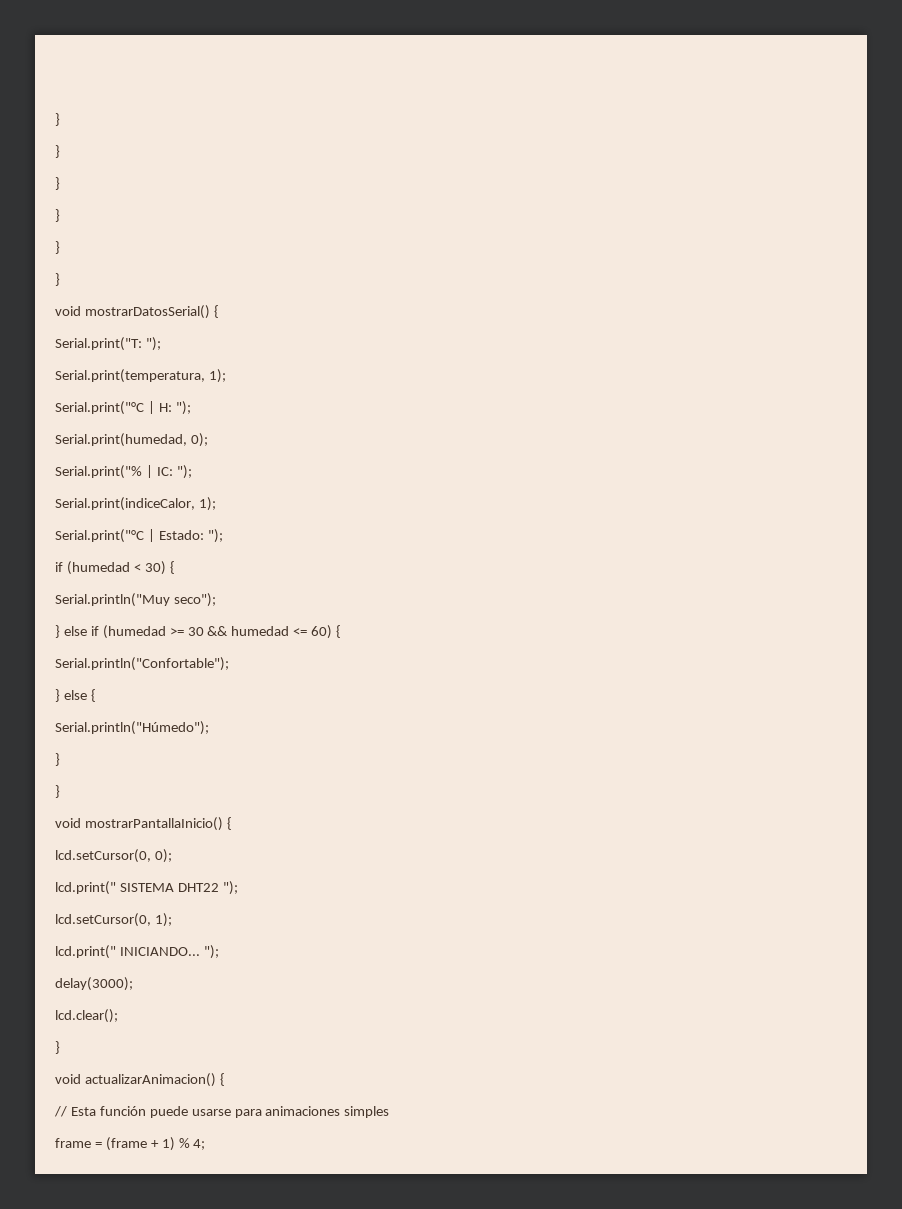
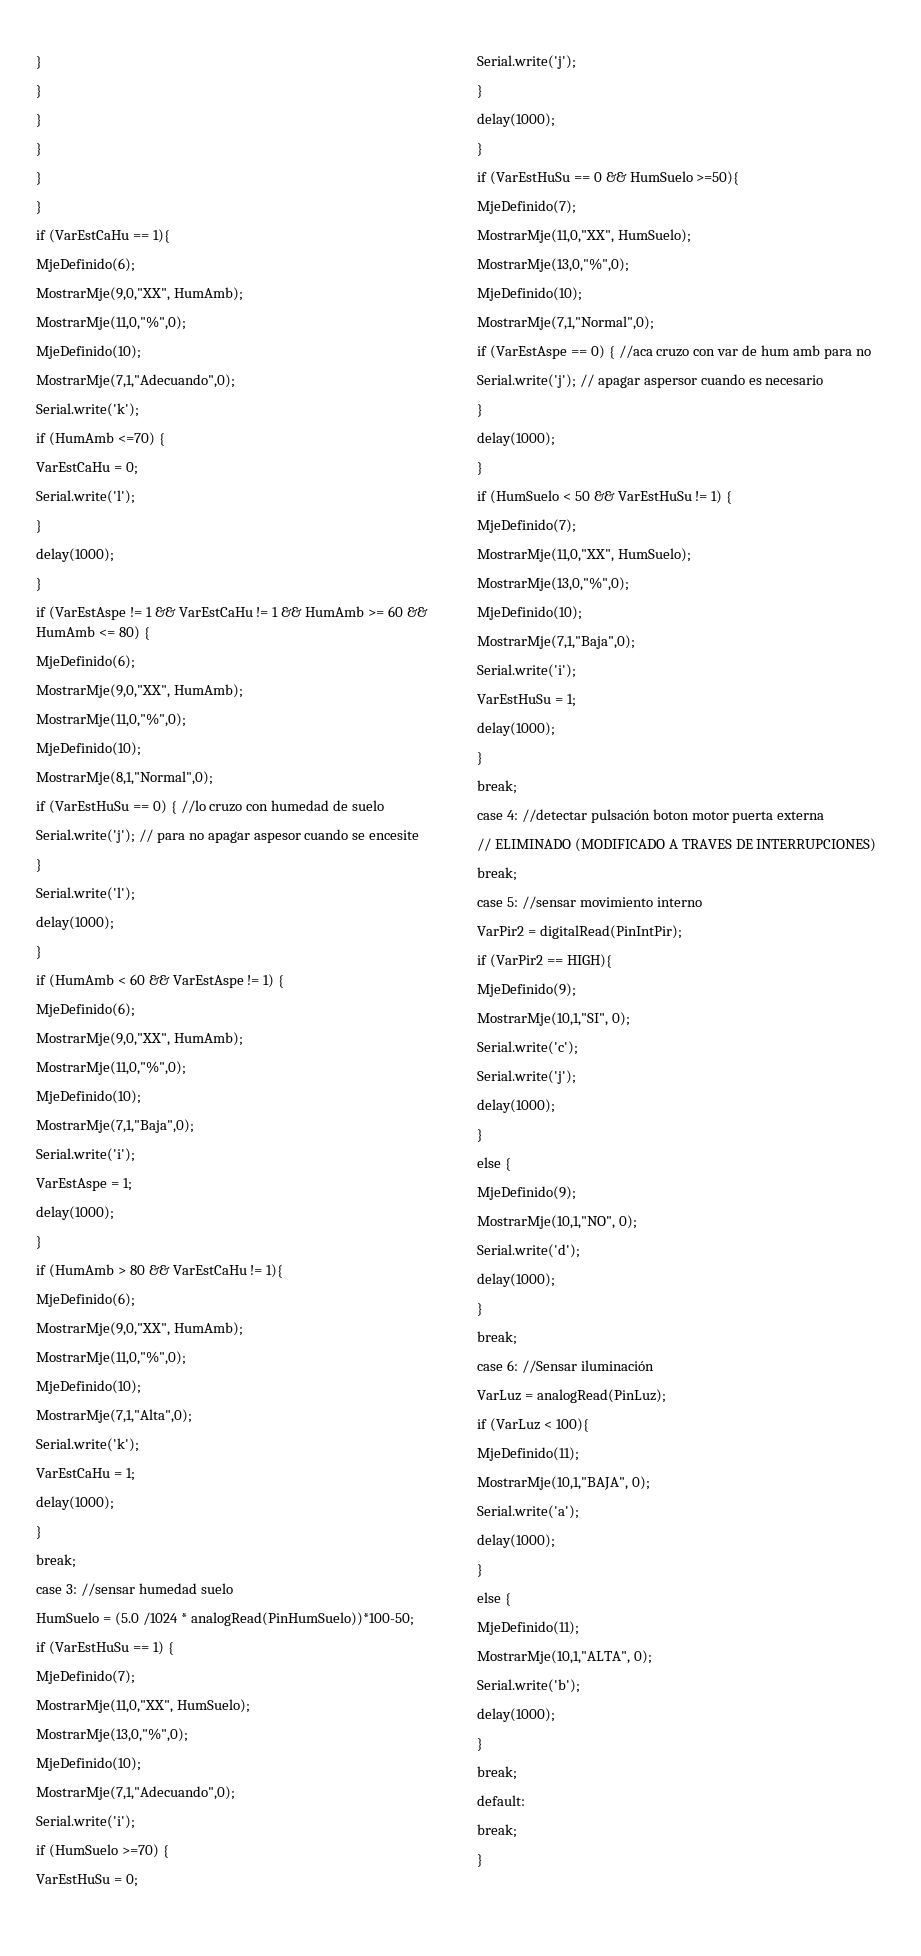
- void mostrarDatosSerial() {
- Serial.print("T: ");
- Serial.print(temperatura, 1);
- Serial.print("°C | H: ");
- Serial.print(humedad, 0);
- Serial.print("% | IC: ");
- Serial.print(indiceCalor, 1);
- Serial.print("°C | Estado: ");
- if (humedad < 30) {
- Serial.println("Muy seco");
- } else if (humedad >= 30 && humedad <= 60) {
- Serial.println("Confortable");
- } else {
- Serial.println("Húmedo");
+ if (VarEstCaHu == 1){
+ MjeDefinido(6);
+ MostrarMje(9,0,"XX", HumAmb);
+ MostrarMje(11,0,"%",0);
+ MjeDefinido(10);
+ MostrarMje(7,1,"Adecuando",0);
+ Serial.write('k');
+ if (HumAmb <=70) {
+ VarEstCaHu = 0;
+ Serial.write('l');
  }
+ delay(1000);
  }
- void mostrarPantallaInicio() {
- lcd.setCursor(0, 0);
- lcd.print(" SISTEMA DHT22 ");
- lcd.setCursor(0, 1);
- lcd.print(" INICIANDO... ");
- delay(3000);
- lcd.clear();
+ if (VarEstAspe != 1 && VarEstCaHu != 1 && HumAmb >= 60 && HumAmb <= 80) {
+ MjeDefinido(6);
+ MostrarMje(9,0,"XX", HumAmb);
+ MostrarMje(11,0,"%",0);
+ MjeDefinido(10);
+ MostrarMje(8,1,"Normal",0);
+ if (VarEstHuSu == 0) { //lo cruzo con humedad de suelo
+ Serial.write('j'); // para no apagar aspesor cuando se encesite
  }
- void actualizarAnimacion() {
- // Esta función puede usarse para animaciones simples
- frame = (frame + 1) % 4;
+ Serial.write('l');
+ delay(1000);
+ }
+ if (HumAmb < 60 && VarEstAspe != 1) {
+ MjeDefinido(6);
+ MostrarMje(9,0,"XX", HumAmb);
+ MostrarMje(11,0,"%",0);
+ MjeDefinido(10);
+ MostrarMje(7,1,"Baja",0);
+ Serial.write('i');
+ VarEstAspe = 1;
+ delay(1000);
+ }
+ if (HumAmb > 80 && VarEstCaHu != 1){
+ MjeDefinido(6);
+ MostrarMje(9,0,"XX", HumAmb);
+ MostrarMje(11,0,"%",0);
+ MjeDefinido(10);
+ MostrarMje(7,1,"Alta",0);
+ Serial.write('k');
+ VarEstCaHu = 1;
+ delay(1000);
+ }
+ break;
+ case 3: //sensar humedad suelo
+ HumSuelo = (5.0 /1024 * analogRead(PinHumSuelo))*100-50;
+ if (VarEstHuSu == 1) {
+ MjeDefinido(7);
+ MostrarMje(11,0,"XX", HumSuelo);
+ MostrarMje(13,0,"%",0);
+ MjeDefinido(10);
+ MostrarMje(7,1,"Adecuando",0);
+ Serial.write('i');
+ if (HumSuelo >=70) {
+ VarEstHuSu = 0;
+ Serial.write('j');
+ }
+ delay(1000);
+ }
+ if (VarEstHuSu == 0 && HumSuelo >=50){
+ MjeDefinido(7);
+ MostrarMje(11,0,"XX", HumSuelo);
+ MostrarMje(13,0,"%",0);
+ MjeDefinido(10);
+ MostrarMje(7,1,"Normal",0);
+ if (VarEstAspe == 0) { //aca cruzo con var de hum amb para no
+ Serial.write('j'); // apagar aspersor cuando es necesario
+ }
+ delay(1000);
+ }
+ if (HumSuelo < 50 && VarEstHuSu != 1) {
+ MjeDefinido(7);
+ MostrarMje(11,0,"XX", HumSuelo);
+ MostrarMje(13,0,"%",0);
+ MjeDefinido(10);
+ MostrarMje(7,1,"Baja",0);
+ Serial.write('i');
+ VarEstHuSu = 1;
+ delay(1000);
+ }
+ break;
+ case 4: //detectar pulsación boton motor puerta externa
+ // ELIMINADO (MODIFICADO A TRAVES DE INTERRUPCIONES)
+ break;
+ case 5: //sensar movimiento interno
+ VarPir2 = digitalRead(PinIntPir);
+ if (VarPir2 == HIGH){
+ MjeDefinido(9);
+ MostrarMje(10,1,"SI", 0);
+ Serial.write('c');
+ Serial.write('j');
+ delay(1000);
+ }
+ else {
+ MjeDefinido(9);
+ MostrarMje(10,1,"NO", 0);
+ Serial.write('d');
+ delay(1000);
+ }
+ break;
+ case 6: //Sensar iluminación
+ VarLuz = analogRead(PinLuz);
+ if (VarLuz < 100){
+ MjeDefinido(11);
+ MostrarMje(10,1,"BAJA", 0);
+ Serial.write('a');
+ delay(1000);
+ }
+ else {
+ MjeDefinido(11);
+ MostrarMje(10,1,"ALTA", 0);
+ Serial.write('b');
+ delay(1000);
+ }
+ break;
+ default:
+ break;
+ }

